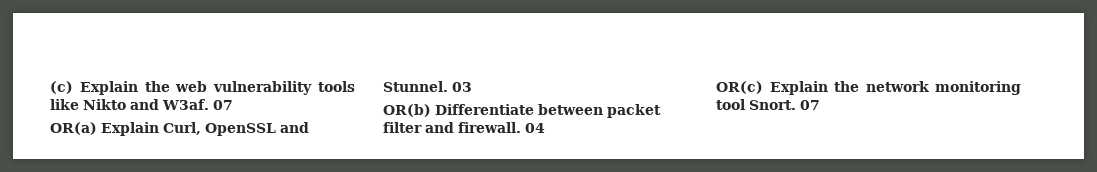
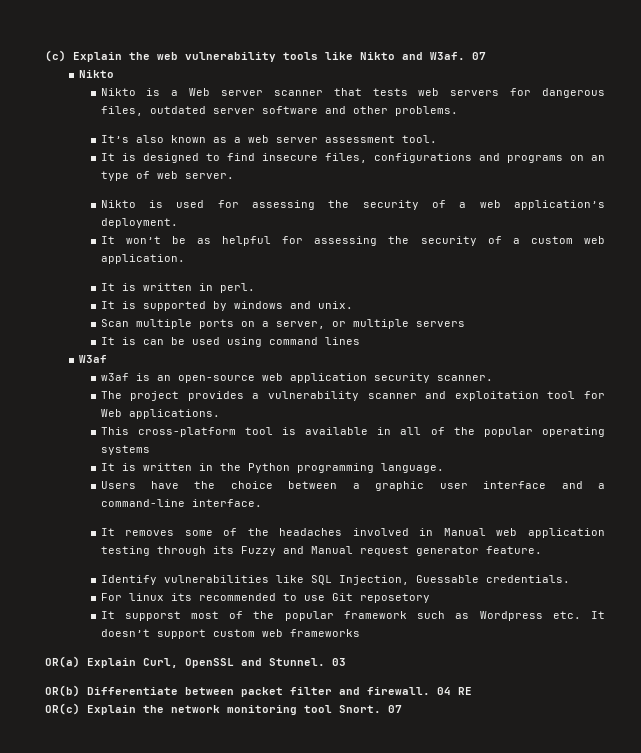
  (c) Explain the web vulnerability tools like Nikto and W3af. 07
+ Nikto
+ Nikto is a Web server scanner that tests web servers for dangerous files, outdated server software and other problems.
+ It’s also known as a web server assessment tool.
+ It is designed to find insecure files, configurations and programs on an type of web server.
+ Nikto is used for assessing the security of a web application’s deployment.
+ It won’t be as helpful for assessing the security of a custom web application.
+ It is written in perl.
+ It is supported by windows and unix.
+ Scan multiple ports on a server, or multiple servers
+ It is can be used using command lines
+ W3af
+ w3af is an open-source web application security scanner.
+ The project provides a vulnerability scanner and exploitation tool for Web applications.
+ This cross-platform tool is available in all of the popular operating systems
+ It is written in the Python programming language.
+ Users have the choice between a graphic user interface and a command-line interface.
+ It removes some of the headaches involved in Manual web application testing through its Fuzzy and Manual request generator feature.
+ Identify vulnerabilities like SQL Injection, Guessable credentials.
+ For linux its recommended to use Git reposetory
+ It supporst most of the popular framework such as Wordpress etc. It doesn’t support custom web frameworks
- 04
+ 04 RE

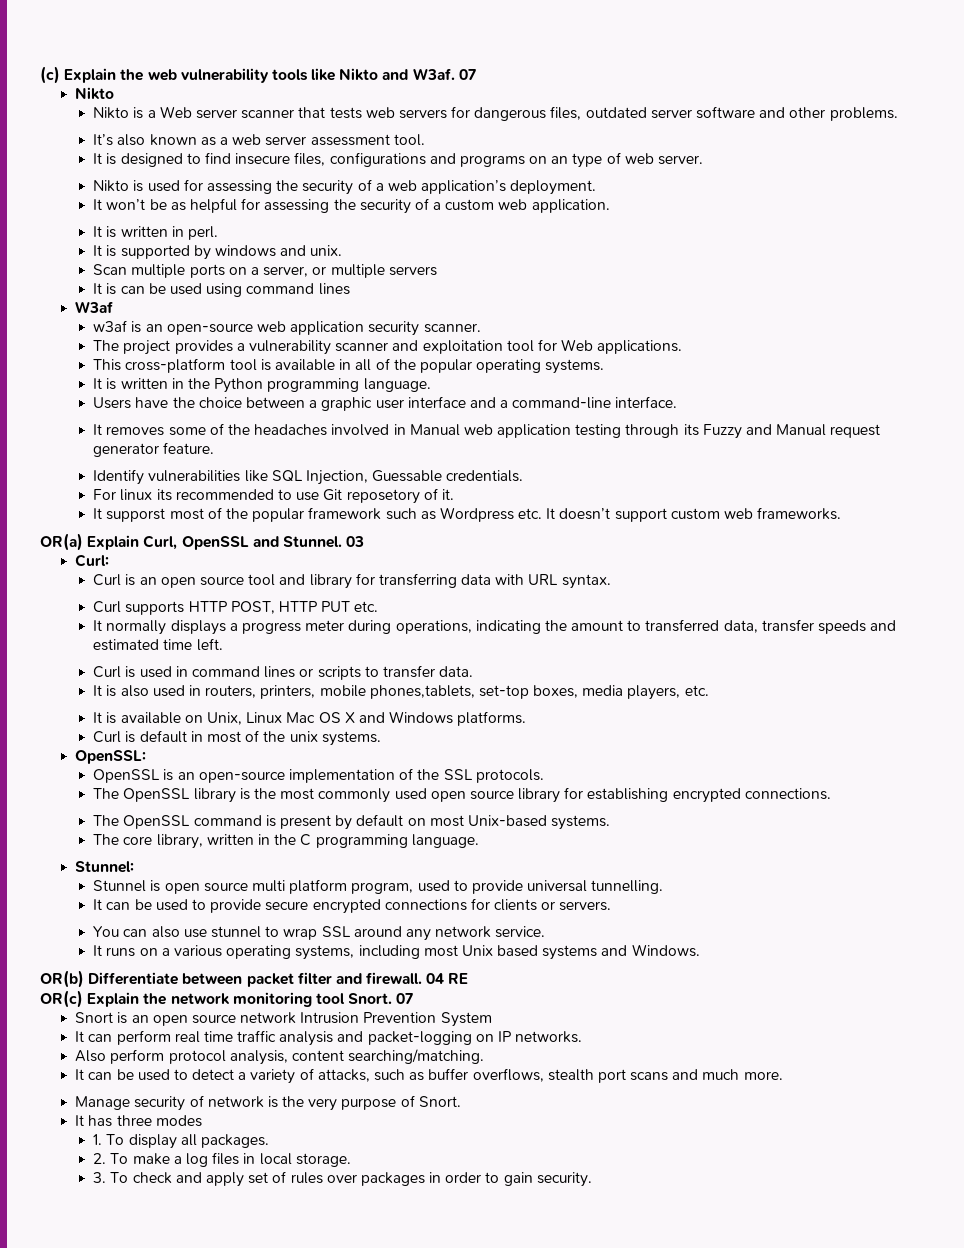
- This cross-platform tool is available in all of the popular operating systems
+ This cross-platform tool is available in all of the popular operating systems.
- For linux its recommended to use Git reposetory
+ For linux its recommended to use Git reposetory of it.
- It supporst most of the popular framework such as Wordpress etc. It doesn’t support custom web frameworks
+ It supporst most of the popular framework such as Wordpress etc. It doesn’t support custom web frameworks.
+ Curl:
+ Curl is an open source tool and library for transferring data with URL syntax.
+ Curl supports HTTP POST, HTTP PUT etc.
+ It normally displays a progress meter during operations, indicating the amount to transferred data, transfer speeds and estimated time left.
+ Curl is used in command lines or scripts to transfer data.
+ It is also used in routers, printers, mobile phones,tablets, set-top boxes, media players, etc.
+ It is available on Unix, Linux Mac OS X and Windows platforms.
+ Curl is default in most of the unix systems.
+ OpenSSL:
+ OpenSSL is an open-source implementation of the SSL protocols.
+ The OpenSSL library is the most commonly used open source library for establishing encrypted connections.
+ The OpenSSL command is present by default on most Unix-based systems.
+ The core library, written in the C programming language.
+ Stunnel:
+ Stunnel is open source multi platform program, used to provide universal tunnelling.
+ It can be used to provide secure encrypted connections for clients or servers.
+ You can also use stunnel to wrap SSL around any network service.
+ It runs on a various operating systems, including most Unix based systems and Windows.
+ Snort is an open source network Intrusion Prevention System
+ It can perform real time traffic analysis and packet-logging on IP networks.
+ Also perform protocol analysis, content searching/matching.
+ It can be used to detect a variety of attacks, such as buffer overflows, stealth port scans and much more.
+ Manage security of network is the very purpose of Snort.
+ It has three modes
+ 1. To display all packages.
+ 2. To make a log files in local storage.
+ 3. To check and apply set of rules over packages in order to gain security.

